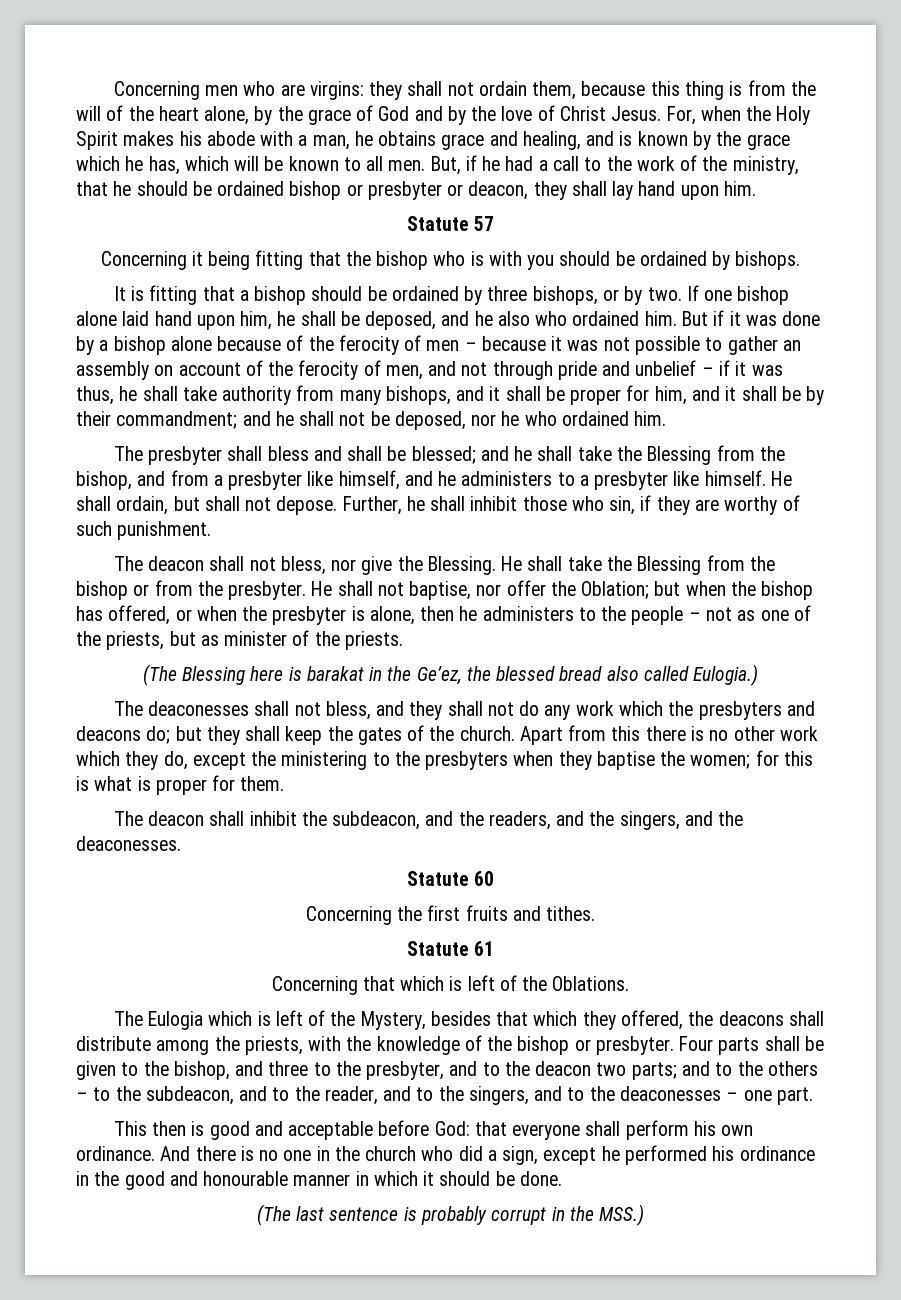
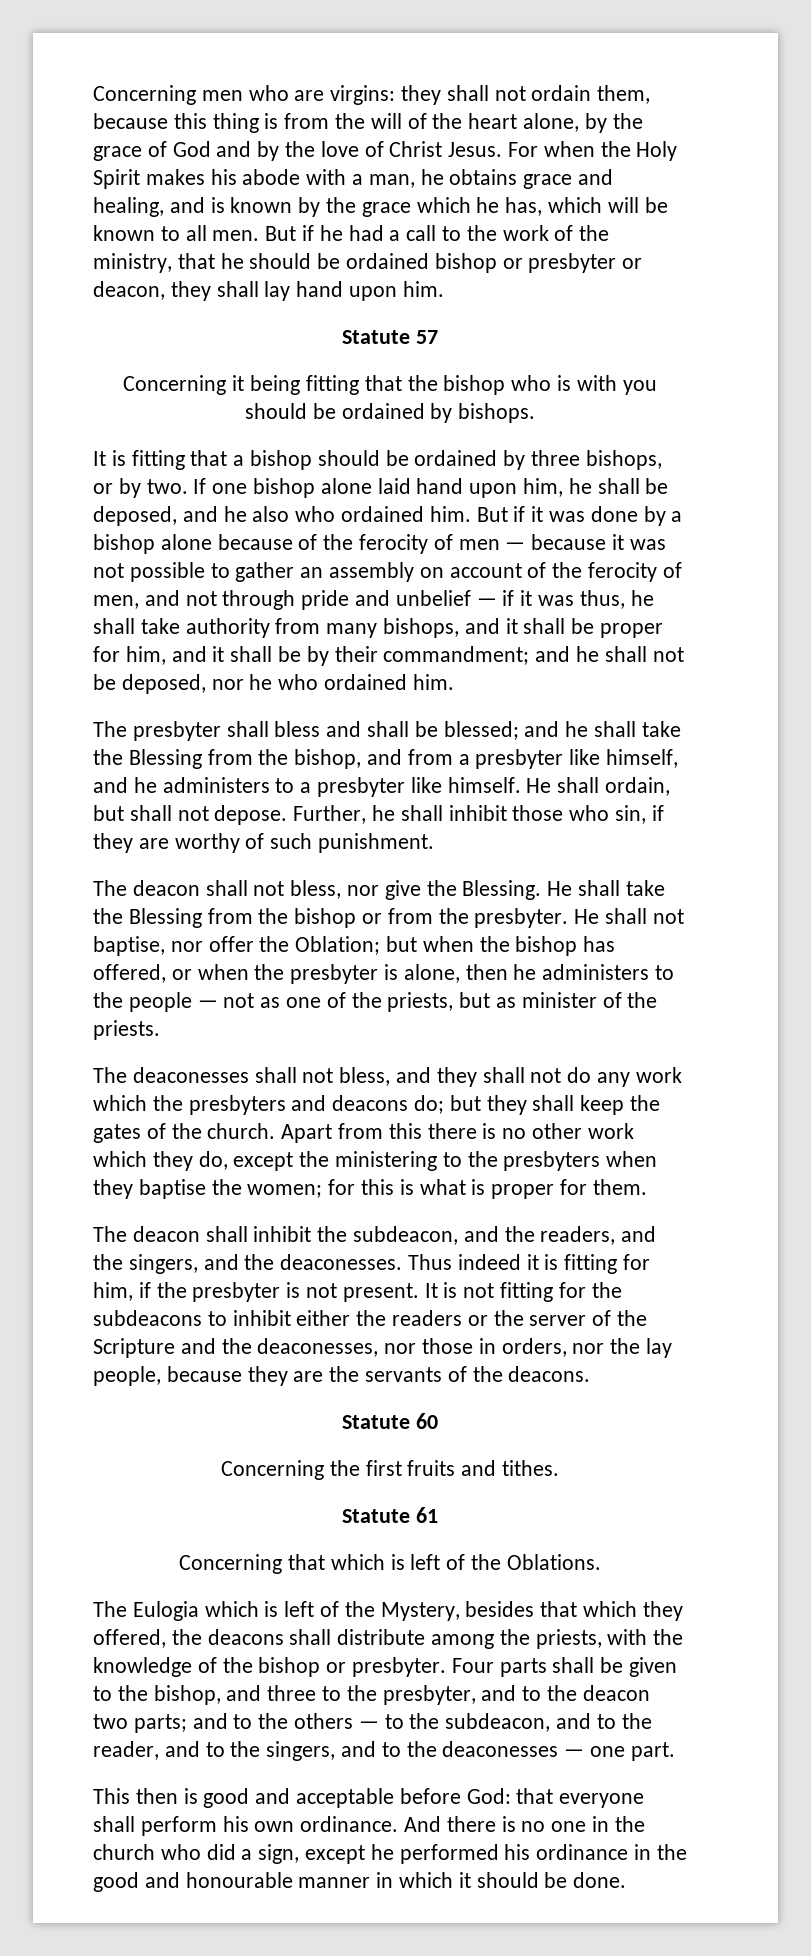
- For, when the Holy Spirit makes his abode with a man, he obtains grace and healing, and is known by the grace which he has, which will be known to all men.
+ For when the Holy Spirit makes his abode with a man, he obtains grace and healing, and is known by the grace which he has, which will be known to all men.
- But, if he had a call to the work of the ministry, that he should be ordained bishop or presbyter or deacon, they shall lay hand upon him.
+ But if he had a call to the work of the ministry, that he should be ordained bishop or presbyter or deacon, they shall lay hand upon him.
- But if it was done by a bishop alone because of the ferocity of men – because it was not possible to gather an assembly on account of the ferocity of men, and not through pride and unbelief – if it was thus, he shall take authority from many bishops, and it shall be proper for him, and it shall be by their commandment;
+ But if it was done by a bishop alone because of the ferocity of men — because it was not possible to gather an assembly on account of the ferocity of men, and not through pride and unbelief — if it was thus, he shall take authority from many bishops, and it shall be proper for him, and it shall be by their commandment;
- He shall not baptise, nor offer the Oblation; but when the bishop has offered, or when the presbyter is alone, then he administers to the people – not as one of the priests, but as minister of the priests.
+ He shall not baptise, nor offer the Oblation; but when the bishop has offered, or when the presbyter is alone, then he administers to the people — not as one of the priests, but as minister of the priests.
- (The Blessing here is barakat in the Ge’ez, the blessed bread also called Eulogia.)
+ Thus indeed it is fitting for him, if the presbyter is not present. It is not fitting for the subdeacons to inhibit either the readers or the server of the Scripture and the deaconesses, nor those in orders, nor the lay people, because they are the servants of the deacons.
- Four parts shall be given to the bishop, and three to the presbyter, and to the deacon two parts; and to the others – to the subdeacon, and to the reader, and to the singers, and to the deaconesses – one part.
+ Four parts shall be given to the bishop, and three to the presbyter, and to the deacon two parts; and to the others — to the subdeacon, and to the reader, and to the singers, and to the deaconesses — one part.
- (The last sentence is probably corrupt in the MSS.)

